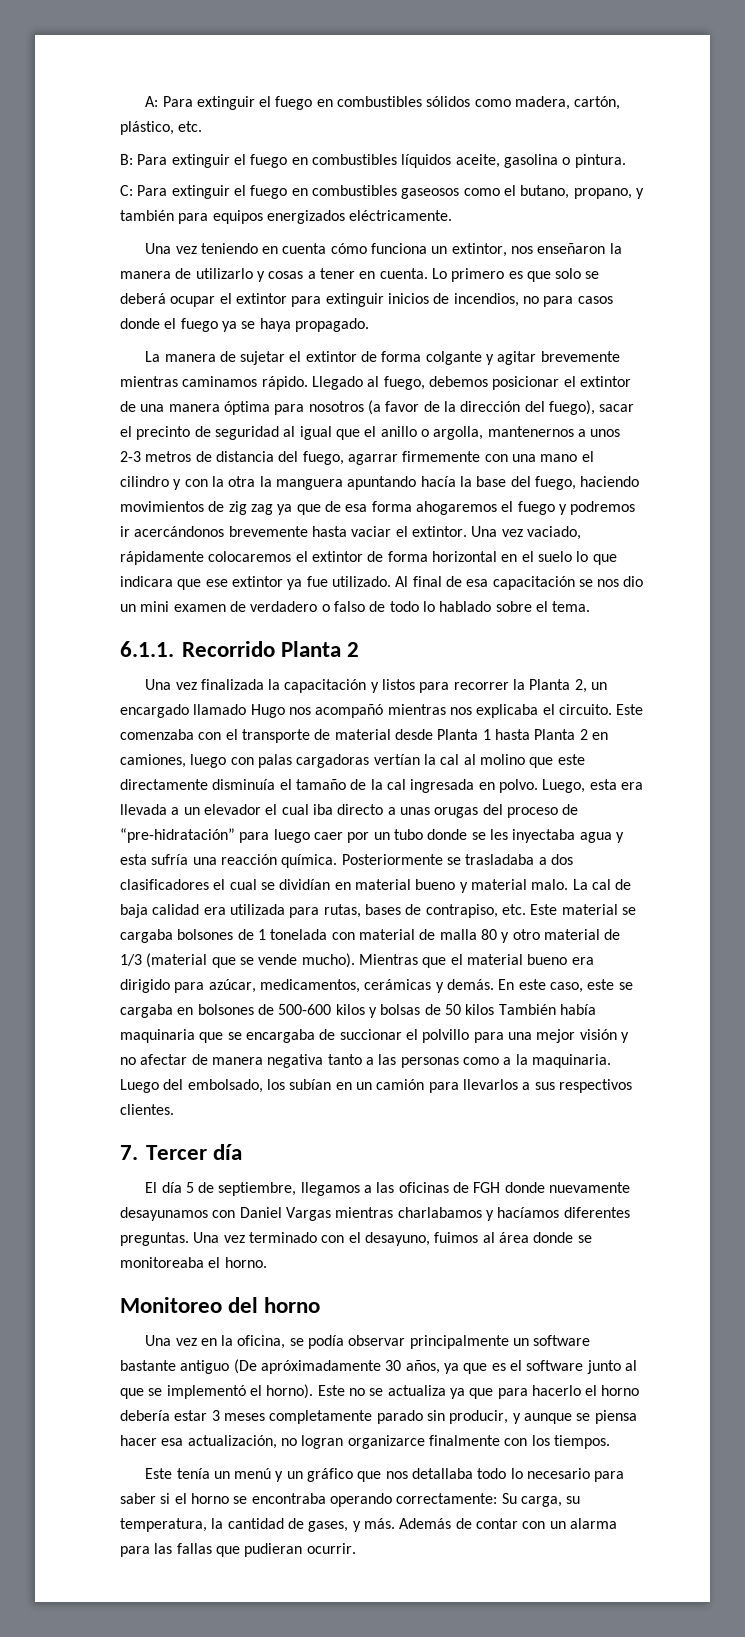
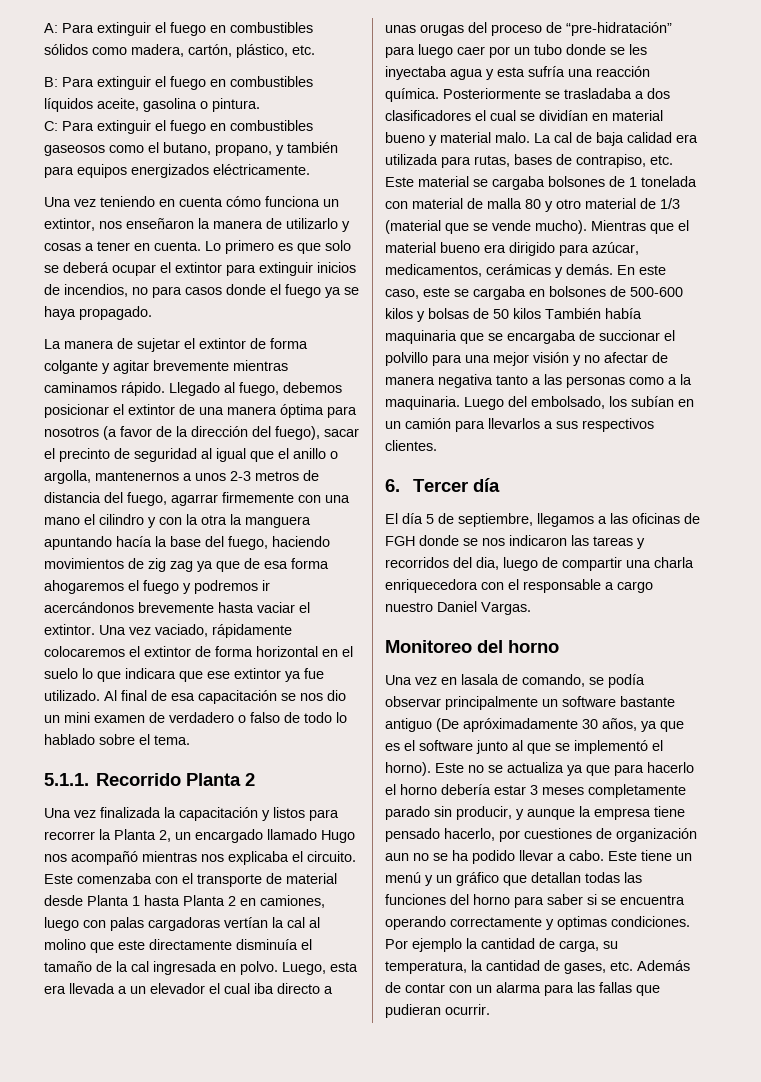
- 6.1.1. Recorrido Planta 2
+ 5.1.1. Recorrido Planta 2
- 7. Tercer día
+ 6. Tercer día
- El día 5 de septiembre, llegamos a las oficinas de FGH donde nuevamente desayunamos con Daniel Vargas mientras charlabamos y hacíamos diferentes preguntas. Una vez terminado con el desayuno, fuimos al área donde se monitoreaba el horno.
+ El día 5 de septiembre, llegamos a las oficinas de FGH donde se nos indicaron las tareas y recorridos del dia, luego de compartir una charla enriquecedora con el responsable a cargo nuestro Daniel Vargas.
- Una vez en la oficina, se podía observar principalmente un software bastante antiguo (De apróximadamente 30 años, ya que es el software junto al que se implementó el horno).
+ Una vez en lasala de comando, se podía observar principalmente un software bastante antiguo (De apróximadamente 30 años, ya que es el software junto al que se implementó el horno).
- Este no se actualiza ya que para hacerlo el horno debería estar 3 meses completamente parado sin producir, y aunque se piensa hacer esa actualización, no logran organizarce finalmente con los tiempos.
- Este tenía un menú y un gráfico que nos detallaba todo lo necesario para saber si el horno se encontraba operando correctamente: Su carga, su temperatura, la cantidad de gases, y más. Además de contar con un alarma para las fallas que pudieran ocurrir.
+ Este no se actualiza ya que para hacerlo el horno debería estar 3 meses completamente parado sin producir, y aunque la empresa tiene pensado hacerlo, por cuestiones de organización aun no se ha podido llevar a cabo. Este tiene un menú y un gráfico que detallan todas las funciones del horno para saber si se encuentra operando correctamente y optimas condiciones. Por ejemplo la cantidad de carga, su temperatura, la cantidad de gases, etc. Además de contar con un alarma para las fallas que pudieran ocurrir.

